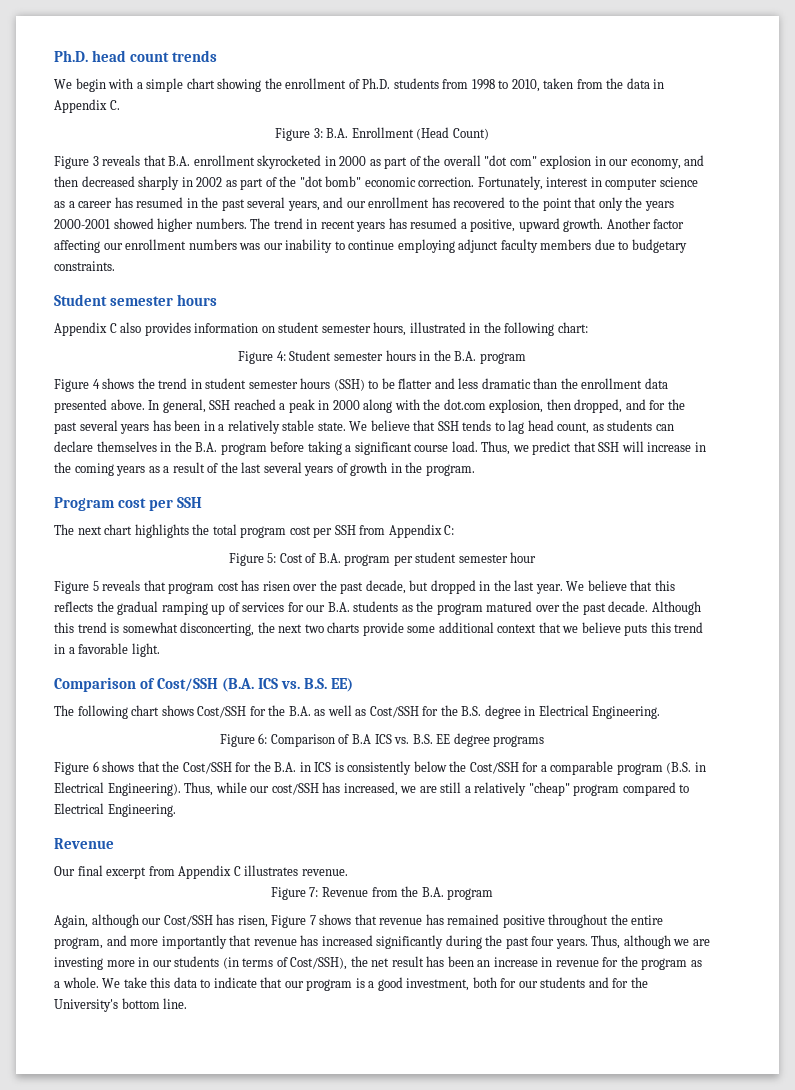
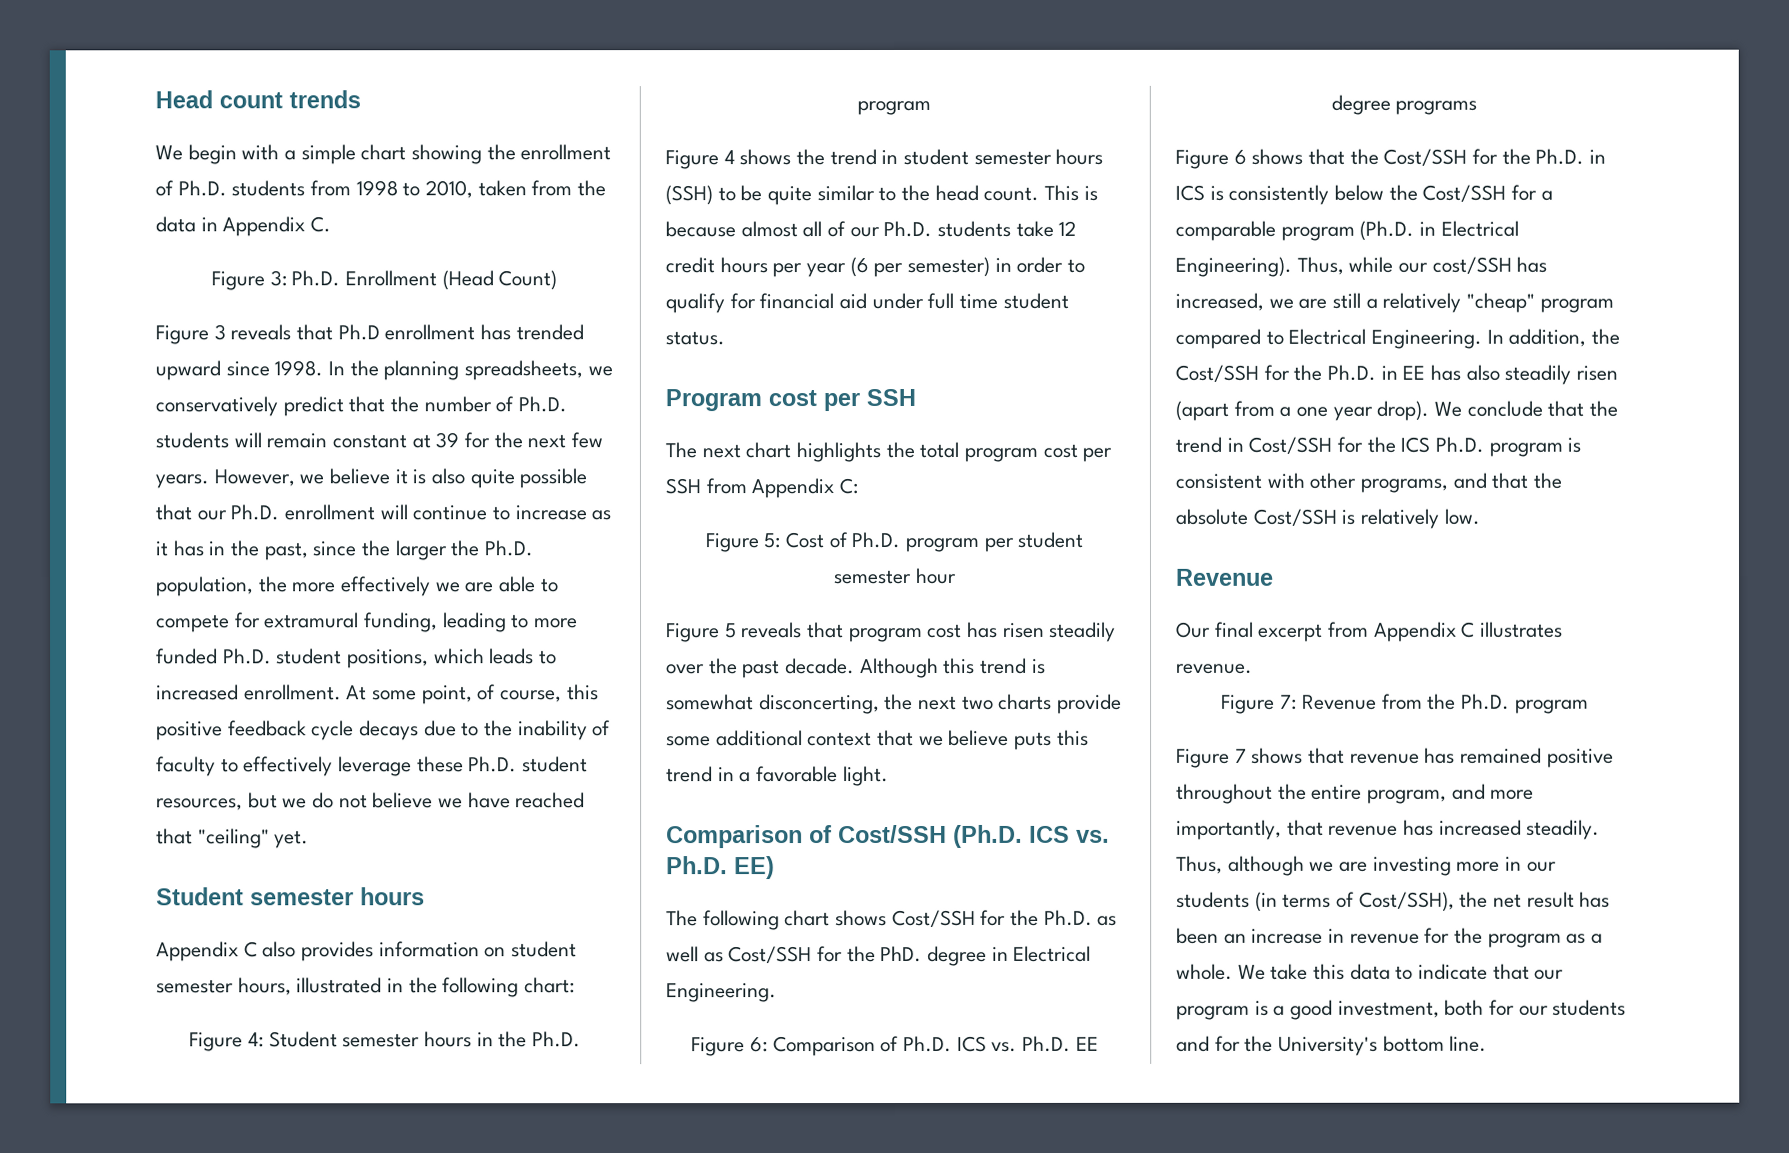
- Ph.D. head count trends
+ Head count trends
- Figure 3: B.A. Enrollment (Head Count)
+ Figure 3: Ph.D. Enrollment (Head Count)
- Figure 3 reveals that B.A. enrollment skyrocketed in 2000 as part of the overall "dot com" explosion in our economy, and then decreased sharply in 2002 as part of the "dot bomb" economic correction. Fortunately, interest in computer science as a career has resumed in the past several years, and our enrollment has recovered to the point that only the years 2000-2001 showed higher numbers. The trend in recent years has resumed a positive, upward growth. Another factor affecting our enrollment numbers was our inability to continue employing adjunct faculty members due to budgetary constraints.
+ Figure 3 reveals that Ph.D enrollment has trended upward since 1998. In the planning spreadsheets, we conservatively predict that the number of Ph.D. students will remain constant at 39 for the next few years. However, we believe it is also quite possible that our Ph.D. enrollment will continue to increase as it has in the past, since the larger the Ph.D. population, the more effectively we are able to compete for extramural funding, leading to more funded Ph.D. student positions, which leads to increased enrollment. At some point, of course, this positive feedback cycle decays due to the inability of faculty to effectively leverage these Ph.D. student resources, but we do not believe we have reached that "ceiling" yet.
- Figure 4: Student semester hours in the B.A. program
+ Figure 4: Student semester hours in the Ph.D. program
- Figure 4 shows the trend in student semester hours (SSH) to be flatter and less dramatic than the enrollment data presented above. In general, SSH reached a peak in 2000 along with the dot.com explosion, then dropped, and for the past several years has been in a relatively stable state. We believe that SSH tends to lag head count, as students can declare themselves in the B.A. program before taking a significant course load. Thus, we predict that SSH will increase in the coming years as a result of the last several years of growth in the program.
+ Figure 4 shows the trend in student semester hours (SSH) to be quite similar to the head count. This is because almost all of our Ph.D. students take 12 credit hours per year (6 per semester) in order to qualify for financial aid under full time student status.
- Figure 5: Cost of B.A. program per student semester hour
+ Figure 5: Cost of Ph.D. program per student semester hour
- Figure 5 reveals that program cost has risen over the past decade, but dropped in the last year. We believe that this reflects the gradual ramping up of services for our B.A. students as the program matured over the past decade.
+ Figure 5 reveals that program cost has risen steadily over the past decade.
- Comparison of Cost/SSH (B.A. ICS vs. B.S. EE)
+ Comparison of Cost/SSH (Ph.D. ICS vs. Ph.D. EE)
- The following chart shows Cost/SSH for the B.A. as well as Cost/SSH for the B.S. degree in Electrical Engineering.
+ The following chart shows Cost/SSH for the Ph.D. as well as Cost/SSH for the PhD. degree in Electrical Engineering.
- Figure 6: Comparison of B.A ICS vs. B.S. EE degree programs
+ Figure 6: Comparison of Ph.D. ICS vs. Ph.D. EE degree programs
- Figure 6 shows that the Cost/SSH for the B.A. in ICS is consistently below the Cost/SSH for a comparable program (B.S. in Electrical Engineering).
+ Figure 6 shows that the Cost/SSH for the Ph.D. in ICS is consistently below the Cost/SSH for a comparable program (Ph.D. in Electrical Engineering).
+ In addition, the Cost/SSH for the Ph.D. in EE has also steadily risen (apart from a one year drop). We conclude that the trend in Cost/SSH for the ICS Ph.D. program is consistent with other programs, and that the absolute Cost/SSH is relatively low.
- Figure 7: Revenue from the B.A. program
- Again, although our Cost/SSH has risen, Figure 7 shows that revenue has remained positive throughout the entire program, and more importantly that revenue has increased significantly during the past four years.
+ Figure 7: Revenue from the Ph.D. program
+ Figure 7 shows that revenue has remained positive throughout the entire program, and more importantly, that revenue has increased steadily.

